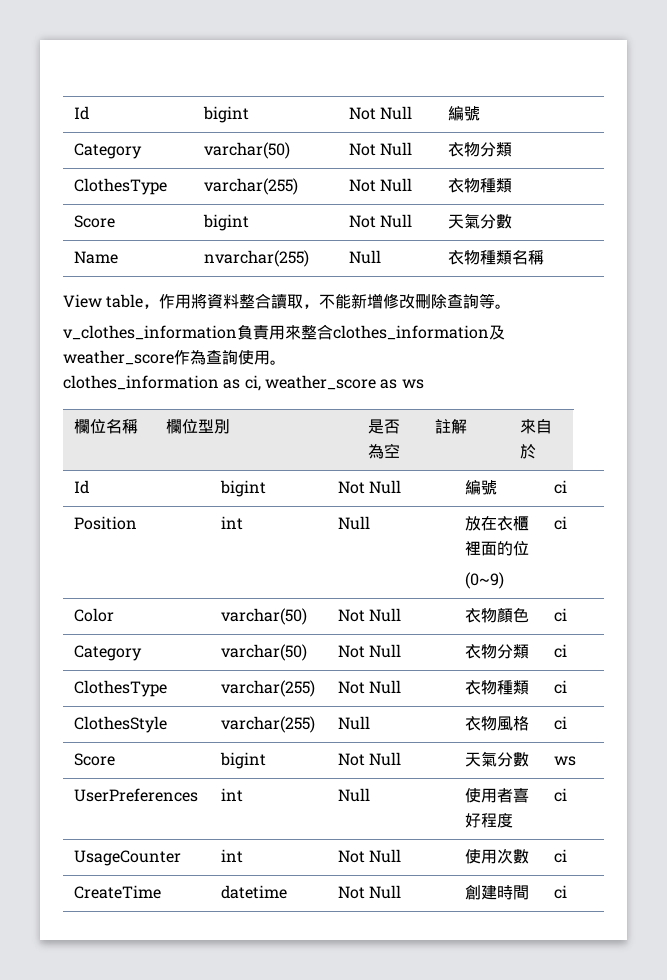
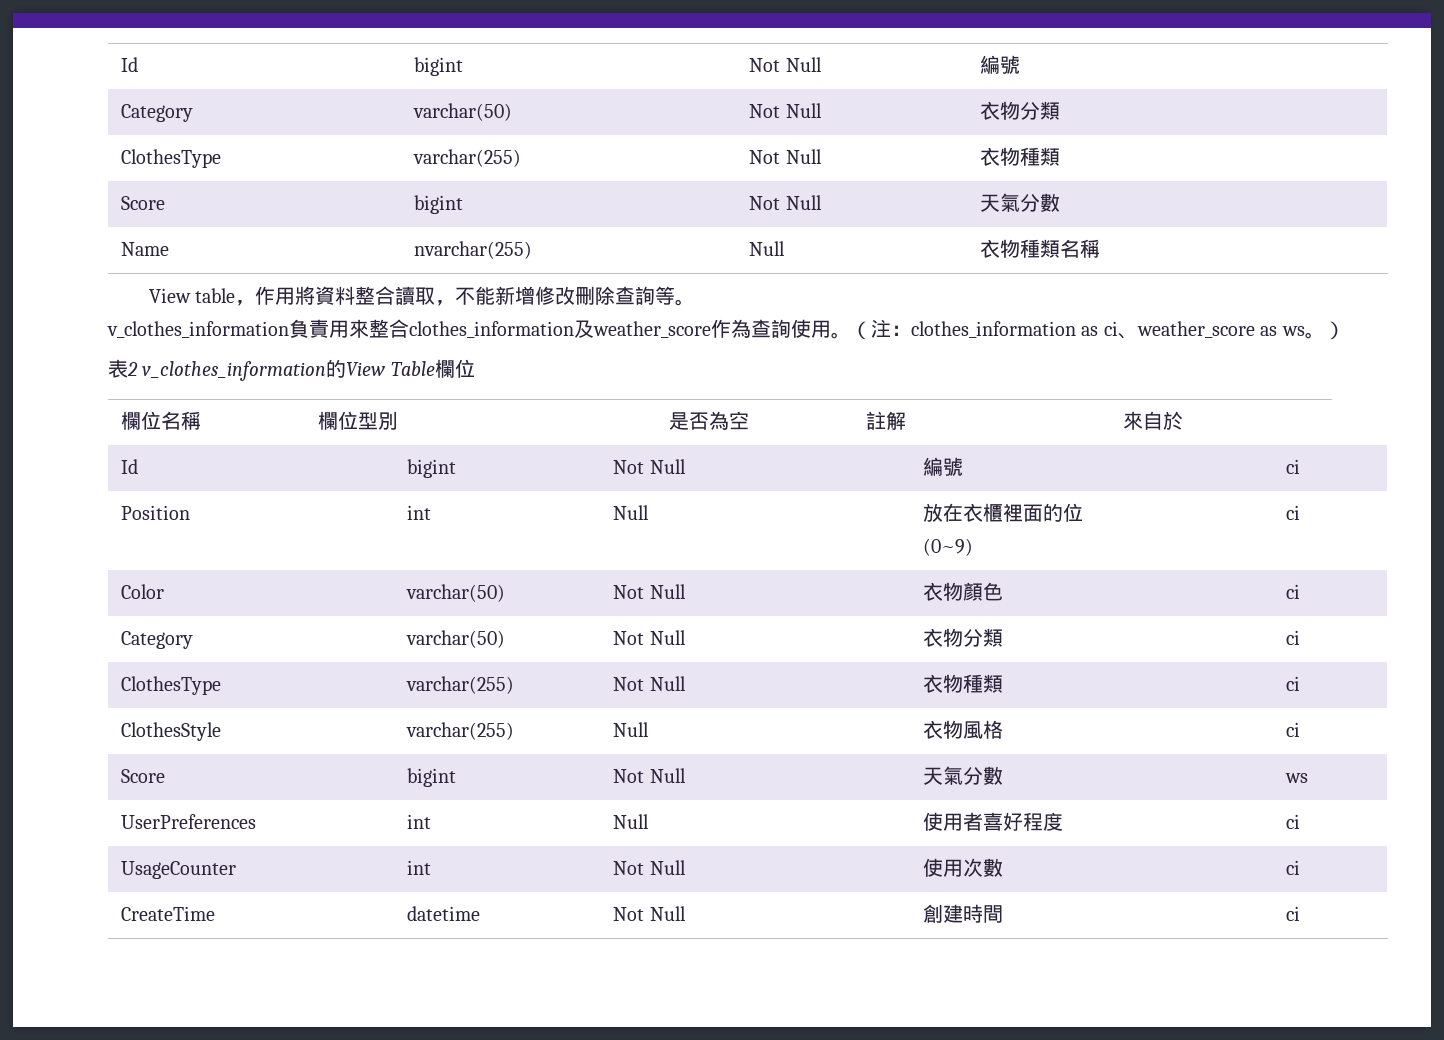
- v_clothes_information負責用來整合clothes_information及weather_score作為查詢使用。
- clothes_information as ci, weather_score as ws
+ v_clothes_information負責用來整合clothes_information及weather_score作為查詢使用。（注：clothes_information as ci、weather_score as ws。）
+ 表2 v_clothes_information的View Table欄位

